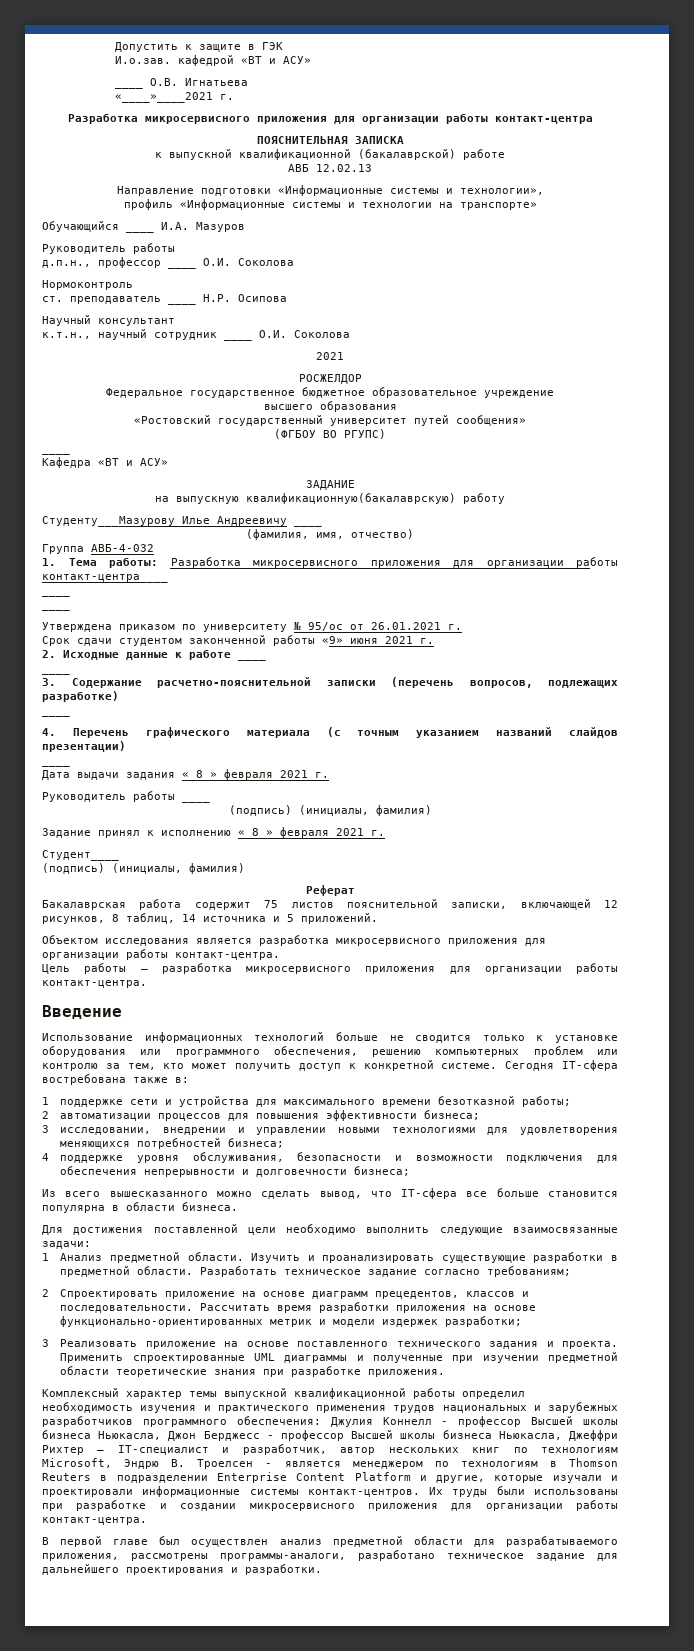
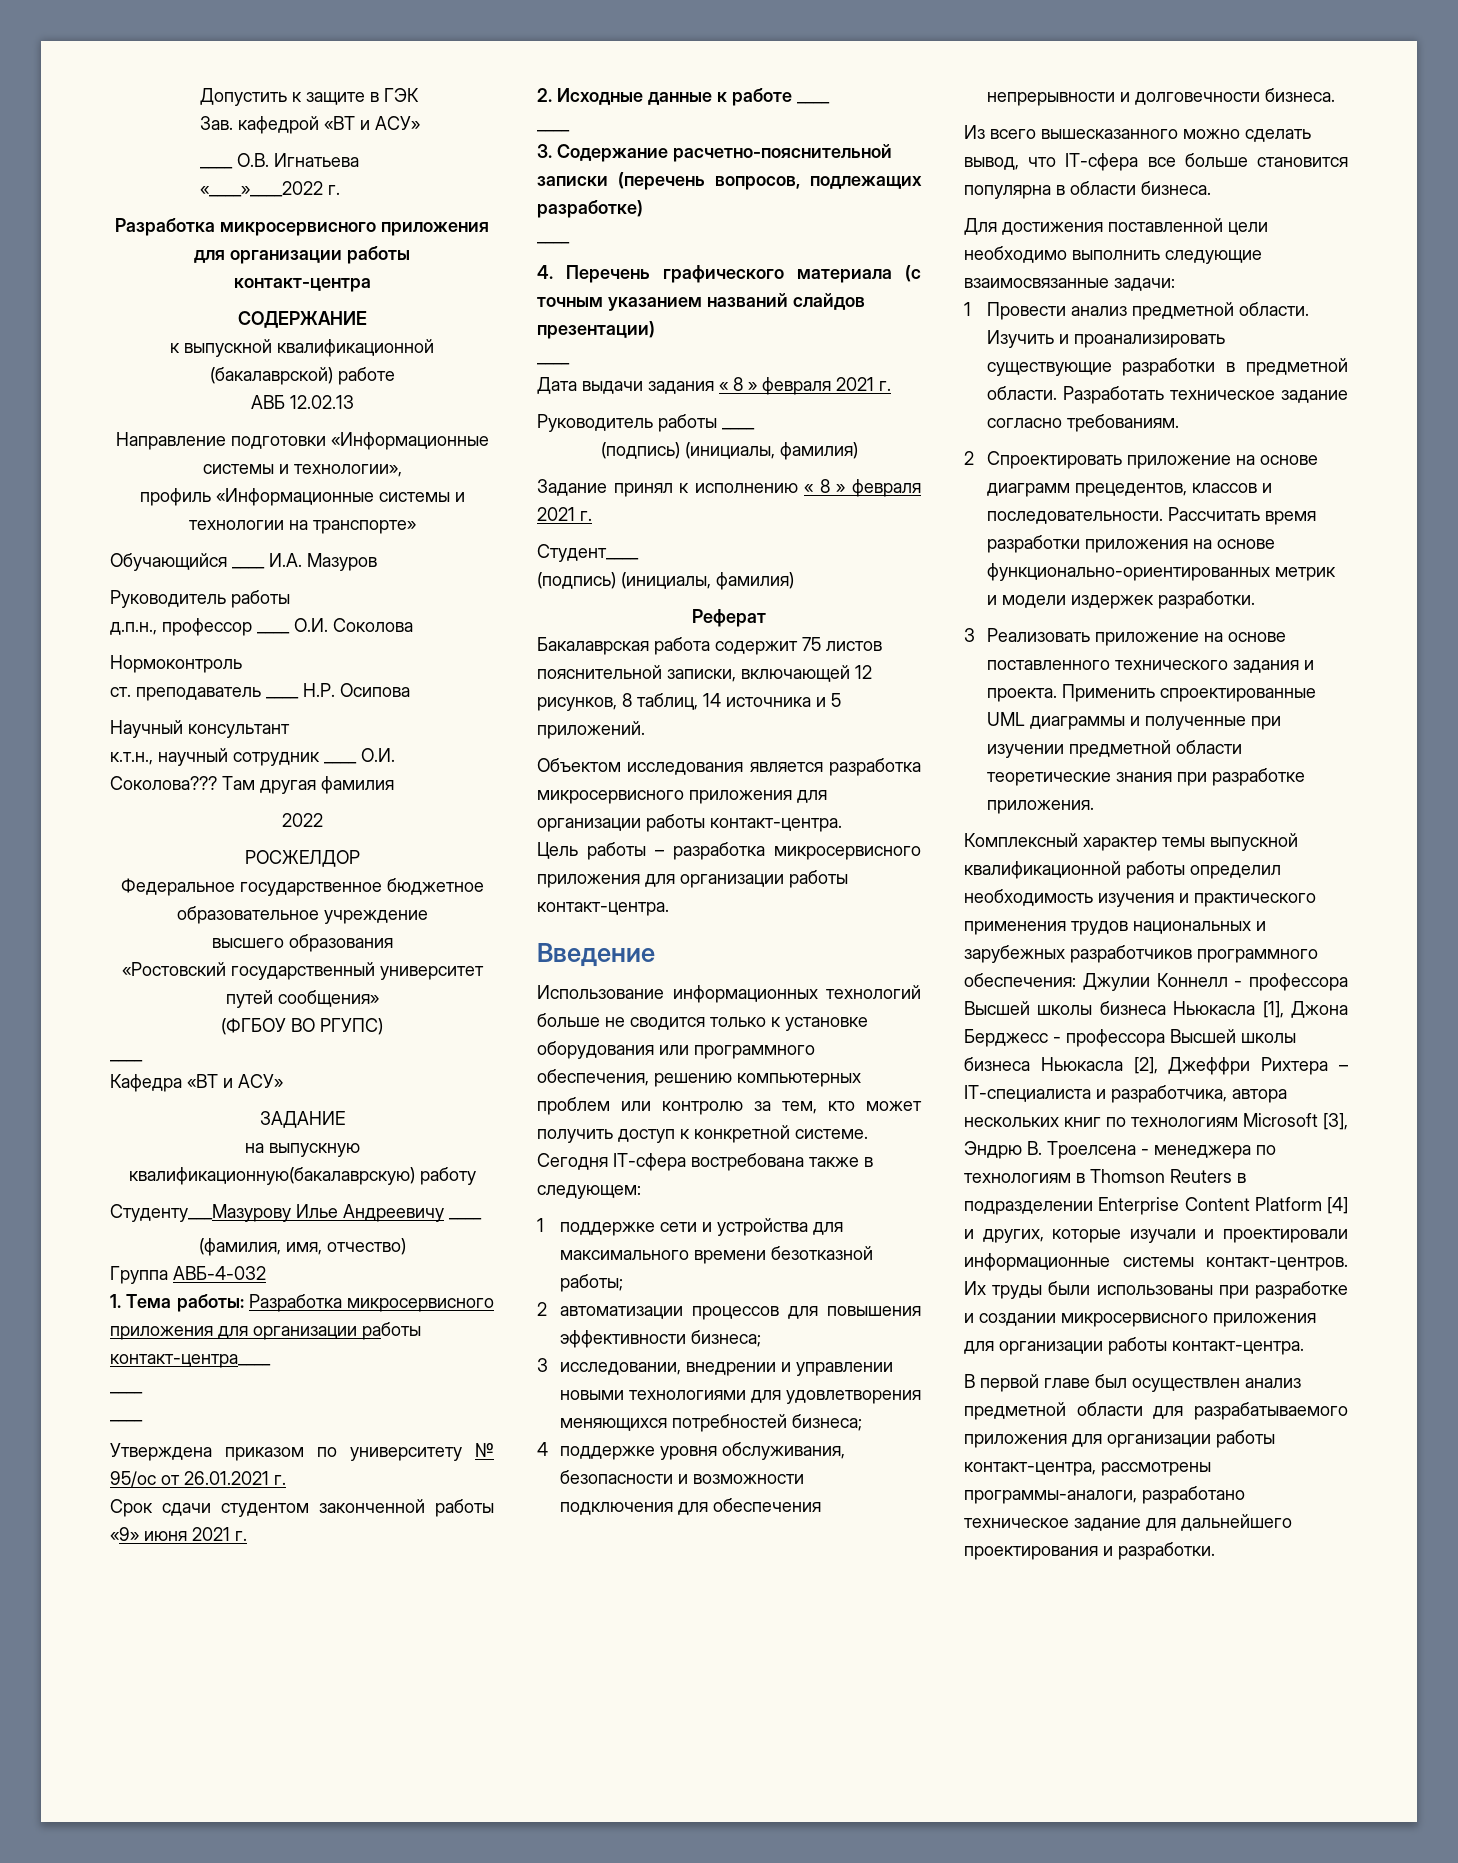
- И.о.зав. кафедрой «ВТ и АСУ»
+ Зав. кафедрой «ВТ и АСУ»
- «____»____2021 г.
- Разработка микросервисного приложения для организации работы контакт-центра
+ «____»____2022 г.
+ Разработка микросервисного приложения для организации работы
+ контакт-центра
- ПОЯСНИТЕЛЬНАЯ ЗАПИСКА
+ СОДЕРЖАНИЕ
- к.т.н., научный сотрудник ____ О.И. Соколова
- 2021
+ к.т.н., научный сотрудник ____ О.И. Соколова??? Там другая фамилия
+ 2022
- Сегодня IT-сфера востребована также в:
+ Сегодня IT-сфера востребована также в следующем:
- 4 поддержке уровня обслуживания, безопасности и возможности подключения для обеспечения непрерывности и долговечности бизнеса;
+ 4 поддержке уровня обслуживания, безопасности и возможности подключения для обеспечения непрерывности и долговечности бизнеса.
- 1 Анализ предметной области.
+ 1 Провести анализ предметной области.
- Разработать техническое задание согласно требованиям;
+ Разработать техническое задание согласно требованиям.
- Рассчитать время разработки приложения на основе функционально-ориентированных метрик и модели издержек разработки;
+ Рассчитать время разработки приложения на основе функционально-ориентированных метрик и модели издержек разработки.
- Комплексный характер темы выпускной квалификационной работы определил необходимость изучения и практического применения трудов национальных и зарубежных разработчиков программного обеспечения: Джулия Коннелл - профессор Высшей школы бизнеса Ньюкасла, Джон Берджесс - профессор Высшей школы бизнеса Ньюкасла, Джеффри Рихтер – IT-специалист и разработчик, автор нескольких книг по технологиям Microsoft, Эндрю В. Троелсен - является менеджером по технологиям в Thomson Reuters в подразделении Enterprise Content Platform и другие, которые изучали и проектировали информационные системы контакт-центров.
+ Комплексный характер темы выпускной квалификационной работы определил необходимость изучения и практического применения трудов национальных и зарубежных разработчиков программного обеспечения: Джулии Коннелл - профессора Высшей школы бизнеса Ньюкасла [1], Джона Берджесс - профессора Высшей школы бизнеса Ньюкасла [2], Джеффри Рихтера – IT-специалиста и разработчика, автора нескольких книг по технологиям Microsoft [3], Эндрю В. Троелсена - менеджера по технологиям в Thomson Reuters в подразделении Enterprise Content Platform [4] и других, которые изучали и проектировали информационные системы контакт-центров.
- В первой главе был осуществлен анализ предметной области для разрабатываемого приложения, рассмотрены программы-аналоги, разработано техническое задание для дальнейшего проектирования и разработки.
+ В первой главе был осуществлен анализ предметной области для разрабатываемого приложения для организации работы контакт-центра, рассмотрены программы-аналоги, разработано техническое задание для дальнейшего проектирования и разработки.

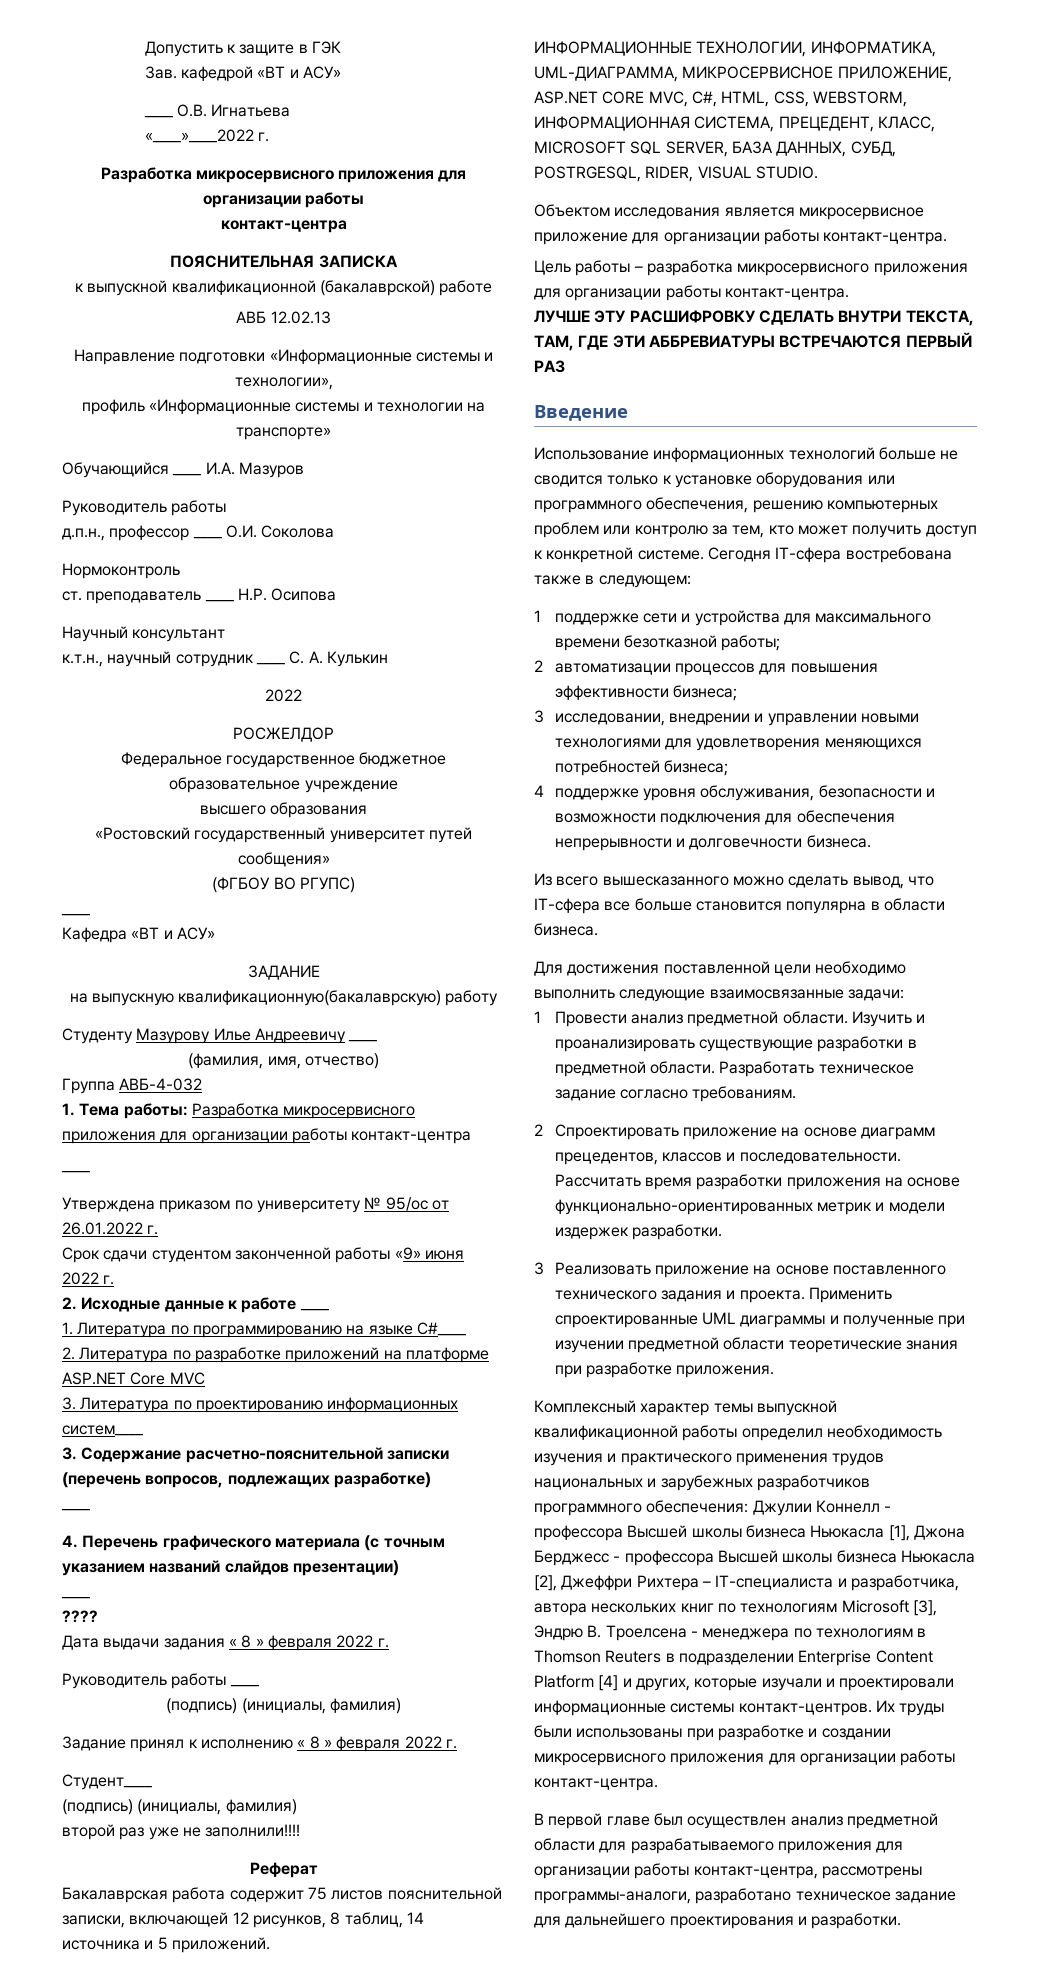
- СОДЕРЖАНИЕ
+ ПОЯСНИТЕЛЬНАЯ ЗАПИСКА
- к.т.н., научный сотрудник ____ О.И. Соколова??? Там другая фамилия
+ к.т.н., научный сотрудник ____ С. А. Кулькин
- Студенту___Мазурову Илье Андреевичу ____
+ Студенту Мазурову Илье Андреевичу ____
- 1. Тема работы: Разработка микросервисного приложения для организации работы контакт-центра____
- ____
+ 1. Тема работы: Разработка микросервисного приложения для организации работы контакт-центра
- Утверждена приказом по университету № 95/ос от 26.01.2021 г.
+ Утверждена приказом по университету № 95/ос от 26.01.2022 г.
- Срок сдачи студентом законченной работы «9» июня 2021 г.
+ Срок сдачи студентом законченной работы «9» июня 2022 г.
  2. Исходные данные к работе ____
- ____
+ 1. Литература по программированию на языке C#____
+ 2. Литература по разработке приложений на платформе ASP.NET Core MVC
+ 3. Литература по проектированию информационных систем____
+ ????
- Дата выдачи задания « 8 » февраля 2021 г.
+ Дата выдачи задания « 8 » февраля 2022 г.
- Задание принял к исполнению « 8 » февраля 2021 г.
+ Задание принял к исполнению « 8 » февраля 2022 г.
+ второй раз уже не заполнили!!!!
+ ИНФОРМАЦИОННЫЕ ТЕХНОЛОГИИ, ИНФОРМАТИКА, UML-ДИАГРАММА, МИКРОСЕРВИСНОЕ ПРИЛОЖЕНИЕ, ASP.NET CORE MVC, C#, HTML, CSS, WEBSTORM, ИНФОРМАЦИОННАЯ СИСТЕМА, ПРЕЦЕДЕНТ, КЛАСС, MICROSOFT SQL SERVER, БАЗА ДАННЫХ, СУБД, POSTRGESQL, RIDER, VISUAL STUDIO.
- Объектом исследования является разработка микросервисного приложения для организации работы контакт-центра.
+ Объектом исследования является микросервисное приложение для организации работы контакт-центра.
+ ЛУЧШЕ ЭТУ РАСШИФРОВКУ СДЕЛАТЬ ВНУТРИ ТЕКСТА, ТАМ, ГДЕ ЭТИ АББРЕВИАТУРЫ ВСТРЕЧАЮТСЯ ПЕРВЫЙ РАЗ

